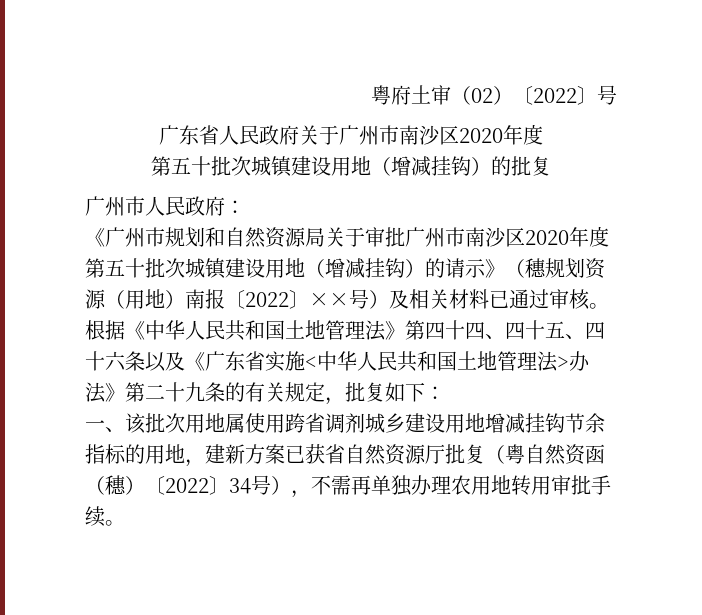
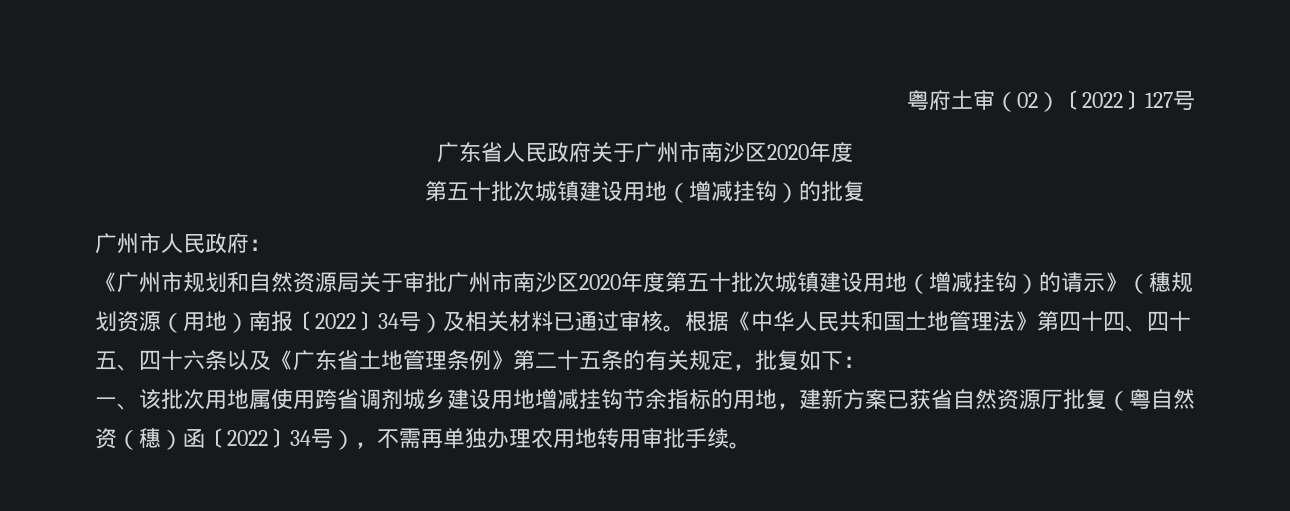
- 粤府土审（02）〔2022〕号
+ 粤府土审（02）〔2022〕127号
- 《广州市规划和自然资源局关于审批广州市南沙区2020年度第五十批次城镇建设用地（增减挂钩）的请示》（穗规划资源（用地）南报〔2022〕××号）及相关材料已通过审核。
+ 《广州市规划和自然资源局关于审批广州市南沙区2020年度第五十批次城镇建设用地（增减挂钩）的请示》（穗规划资源（用地）南报〔2022〕34号）及相关材料已通过审核。
- 根据《中华人民共和国土地管理法》第四十四、四十五、四十六条以及《广东省实施<中华人民共和国土地管理法>办法》第二十九条的有关规定，批复如下：
+ 根据《中华人民共和国土地管理法》第四十四、四十五、四十六条以及《广东省土地管理条例》第二十五条的有关规定，批复如下：
- 一、该批次用地属使用跨省调剂城乡建设用地增减挂钩节余指标的用地，建新方案已获省自然资源厅批复（粤自然资函（穗）〔2022〕34号），不需再单独办理农用地转用审批手续。
+ 一、该批次用地属使用跨省调剂城乡建设用地增减挂钩节余指标的用地，建新方案已获省自然资源厅批复（粤自然资（穗）函〔2022〕34号），不需再单独办理农用地转用审批手续。

